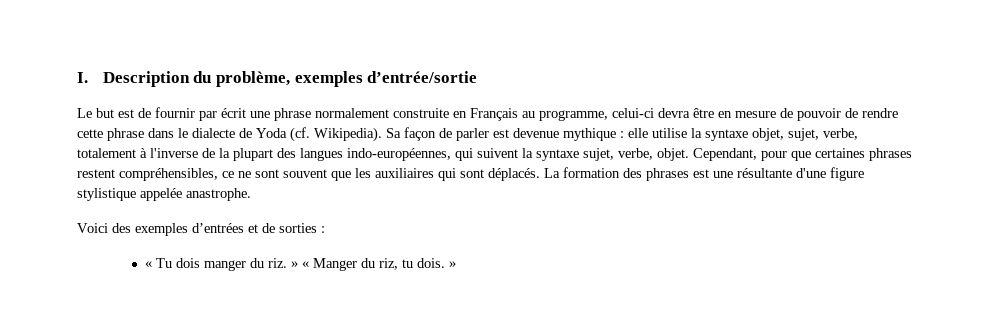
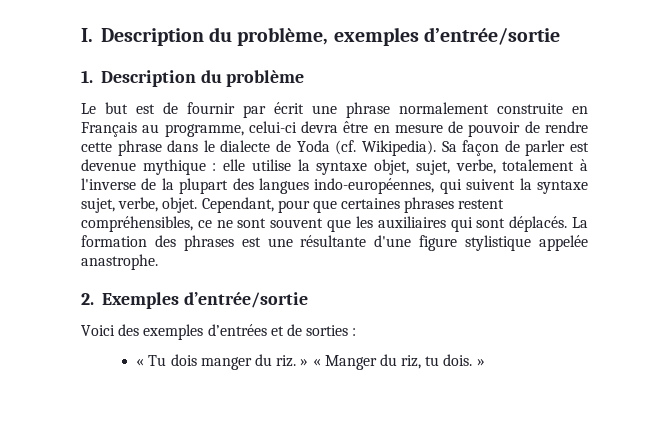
+ 1. Description du problème
+ 2. Exemples d’entrée/sortie

